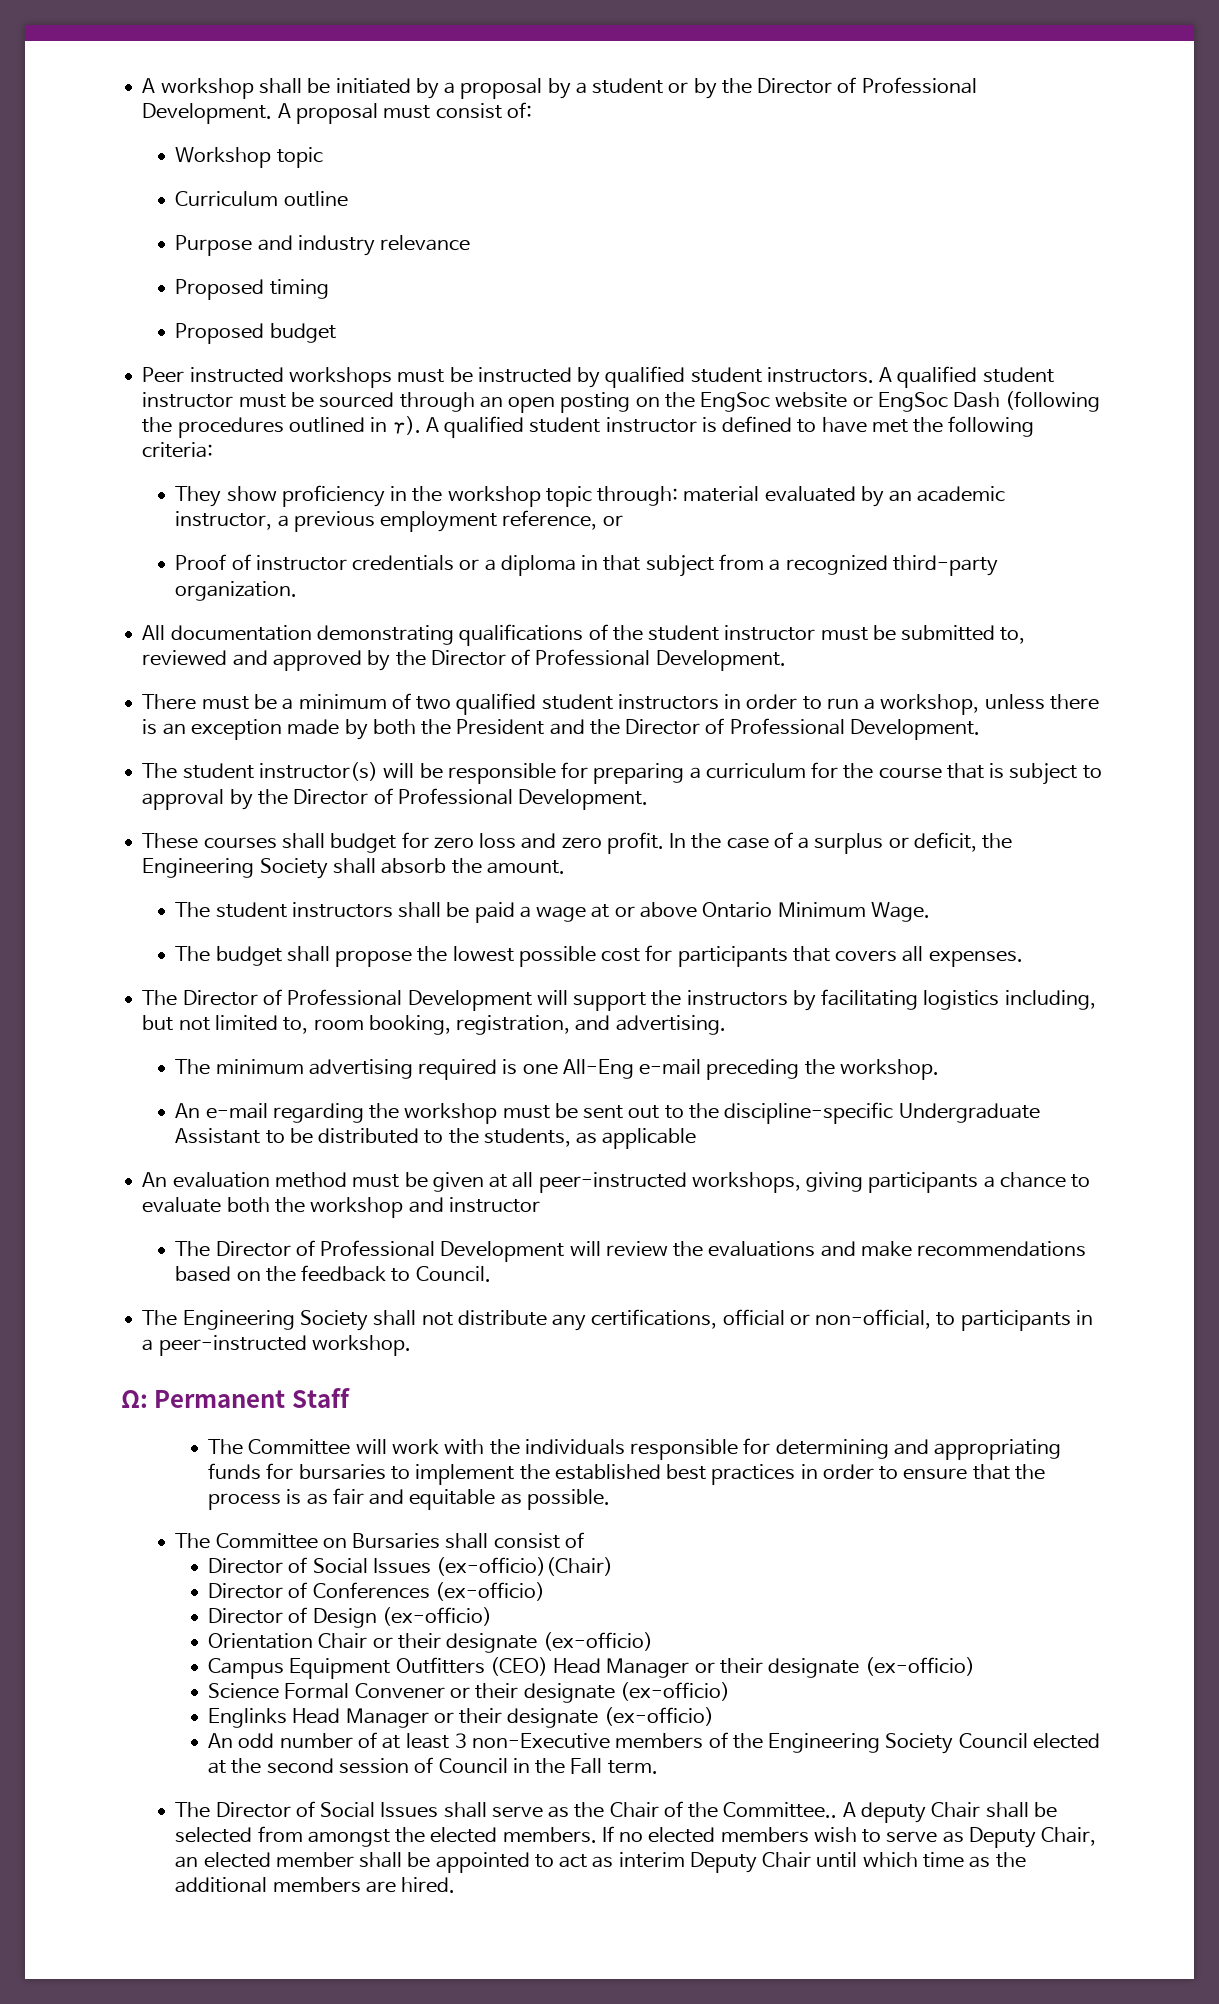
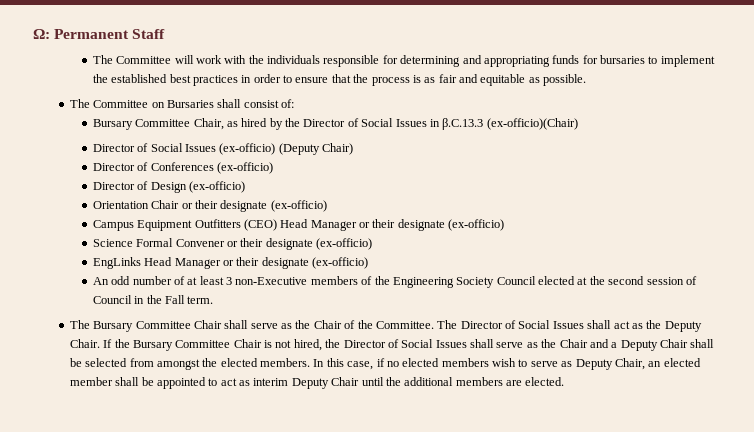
- A workshop shall be initiated by a proposal by a student or by the Director of Professional Development. A proposal must consist of:
- Workshop topic
- Curriculum outline
- Purpose and industry relevance
- Proposed timing
- Proposed budget
- Peer instructed workshops must be instructed by qualified student instructors. A qualified student instructor must be sourced through an open posting on the EngSoc website or EngSoc Dash (following the procedures outlined in γ). A qualified student instructor is defined to have met the following criteria:
- They show proficiency in the workshop topic through: material evaluated by an academic instructor, a previous employment reference, or
- Proof of instructor credentials or a diploma in that subject from a recognized third-party organization.
- All documentation demonstrating qualifications of the student instructor must be submitted to, reviewed and approved by the Director of Professional Development.
- There must be a minimum of two qualified student instructors in order to run a workshop, unless there is an exception made by both the President and the Director of Professional Development.
- The student instructor(s) will be responsible for preparing a curriculum for the course that is subject to approval by the Director of Professional Development.
- These courses shall budget for zero loss and zero profit. In the case of a surplus or deficit, the Engineering Society shall absorb the amount.
- The student instructors shall be paid a wage at or above Ontario Minimum Wage.
- The budget shall propose the lowest possible cost for participants that covers all expenses.
- The Director of Professional Development will support the instructors by facilitating logistics including, but not limited to, room booking, registration, and advertising.
- The minimum advertising required is one All-Eng e-mail preceding the workshop.
- An e-mail regarding the workshop must be sent out to the discipline-specific Undergraduate Assistant to be distributed to the students, as applicable
- An evaluation method must be given at all peer-instructed workshops, giving participants a chance to evaluate both the workshop and instructor
- The Director of Professional Development will review the evaluations and make recommendations based on the feedback to Council.
- The Engineering Society shall not distribute any certifications, official or non-official, to participants in a peer-instructed workshop.
- The Committee on Bursaries shall consist of
- Director of Social Issues (ex-officio)(Chair)
+ The Committee on Bursaries shall consist of:
+ Bursary Committee Chair, as hired by the Director of Social Issues in β.C.13.3 (ex-officio)(Chair)
+ Director of Social Issues (ex-officio) (Deputy Chair)
- Englinks Head Manager or their designate (ex-officio)
+ EngLinks Head Manager or their designate (ex-officio)
- The Director of Social Issues shall serve as the Chair of the Committee.. A deputy Chair shall be selected from amongst the elected members.
+ The Bursary Committee Chair shall serve as the Chair of the Committee. The Director of Social Issues shall act as the Deputy Chair. If the Bursary Committee Chair is not hired, the Director of Social Issues shall serve as the Chair and a Deputy Chair shall be selected from amongst the elected members.
- If no elected members wish to serve as Deputy Chair, an elected member shall be appointed to act as interim Deputy Chair until which time as the additional members are hired.
+ In this case, if no elected members wish to serve as Deputy Chair, an elected member shall be appointed to act as interim Deputy Chair until the additional members are elected.

